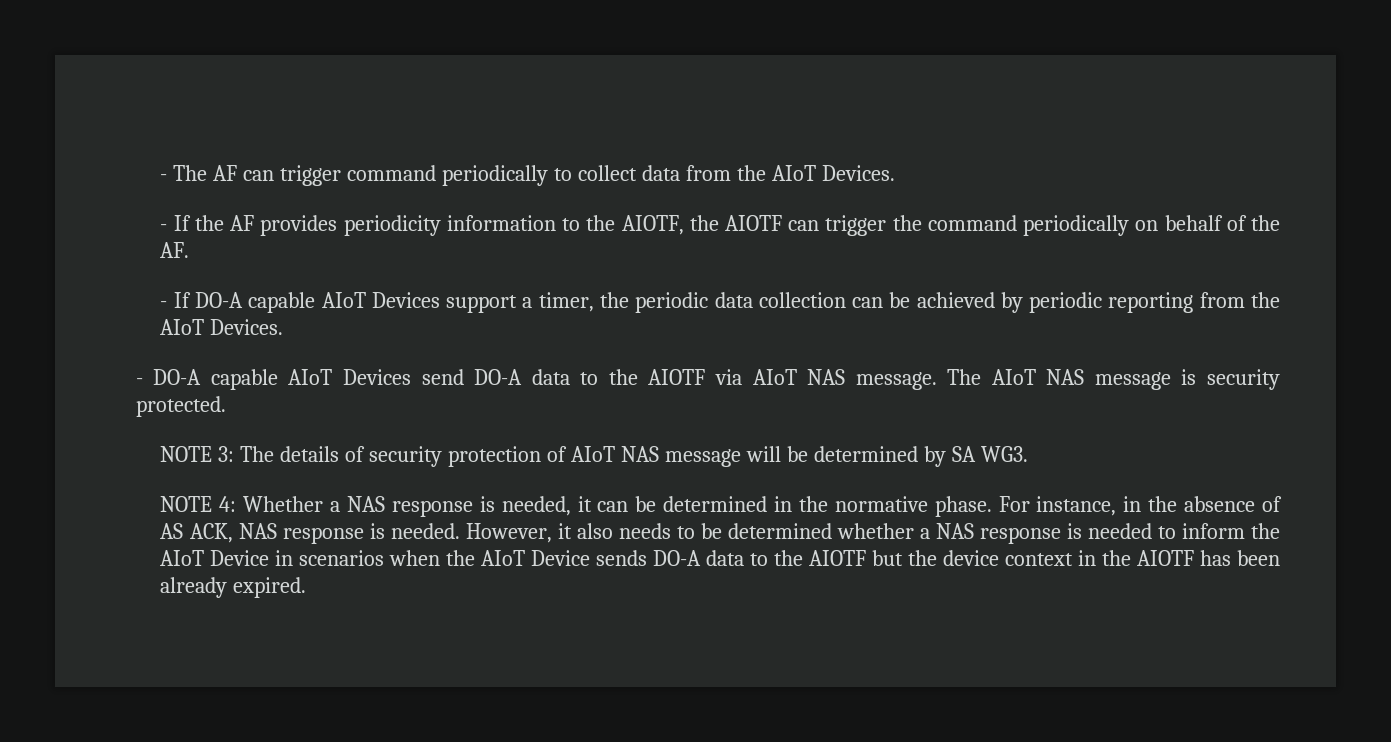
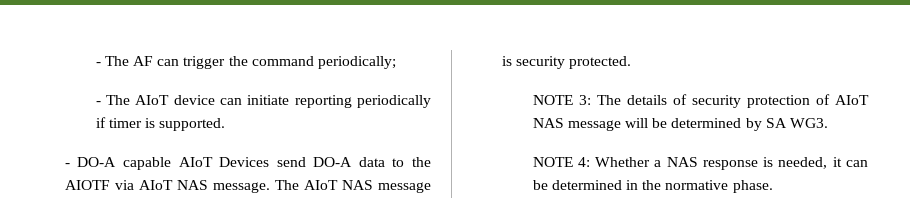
- - The AF can trigger command periodically to collect data from the AIoT Devices.
- - If the AF provides periodicity information to the AIOTF, the AIOTF can trigger the command periodically on behalf of the AF.
- - If DO-A capable AIoT Devices support a timer, the periodic data collection can be achieved by periodic reporting from the AIoT Devices.
+ - The AF can trigger the command periodically;
+ - The AIoT device can initiate reporting periodically if timer is supported.
- For instance, in the absence of AS ACK, NAS response is needed. However, it also needs to be determined whether a NAS response is needed to inform the AIoT Device in scenarios when the AIoT Device sends DO-A data to the AIOTF but the device context in the AIOTF has been already expired.

